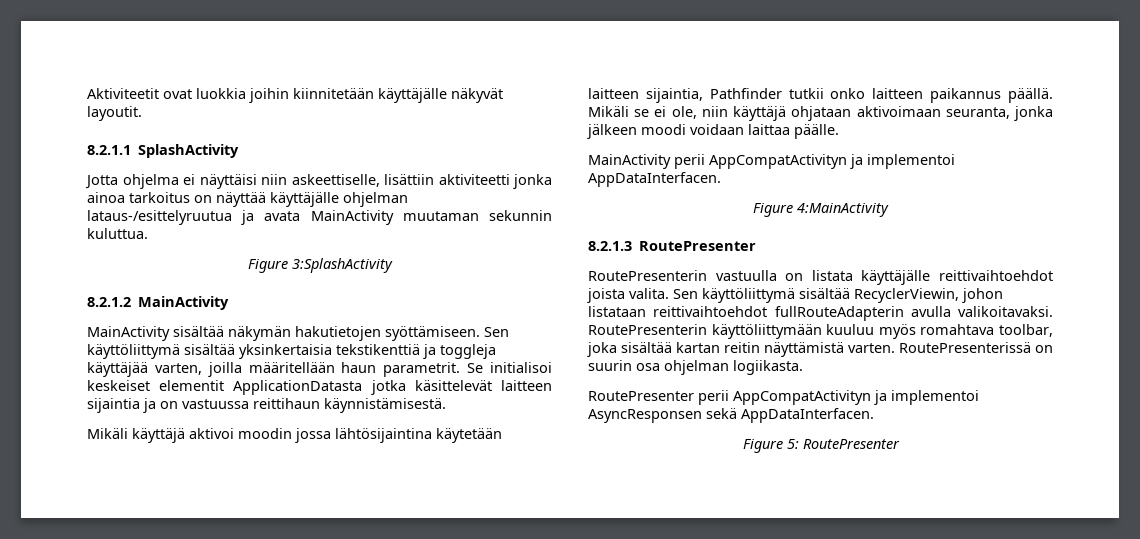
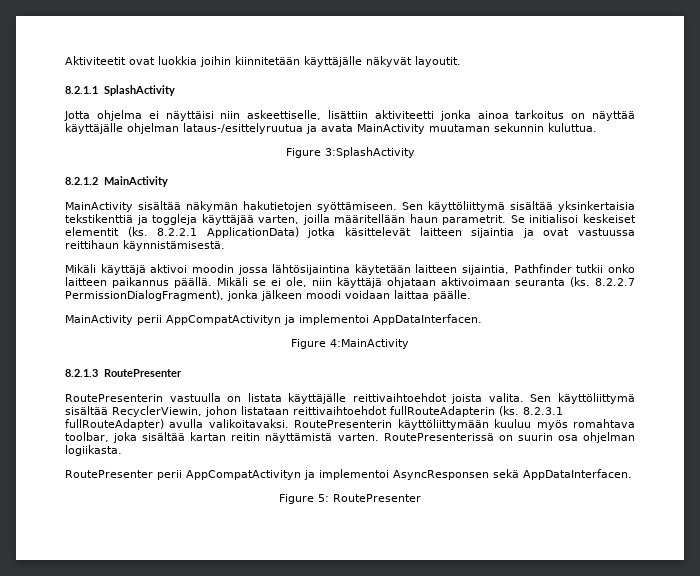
- Se initialisoi keskeiset elementit ApplicationDatasta jotka käsittelevät laitteen sijaintia ja on vastuussa reittihaun käynnistämisestä.
+ Se initialisoi keskeiset elementit (ks. 8.2.2.1 ApplicationData) jotka käsittelevät laitteen sijaintia ja ovat vastuussa reittihaun käynnistämisestä.
- Mikäli se ei ole, niin käyttäjä ohjataan aktivoimaan seuranta, jonka jälkeen moodi voidaan laittaa päälle.
+ Mikäli se ei ole, niin käyttäjä ohjataan aktivoimaan seuranta (ks. 8.2.2.7 PermissionDialogFragment), jonka jälkeen moodi voidaan laittaa päälle.
- Sen käyttöliittymä sisältää RecyclerViewin, johon listataan reittivaihtoehdot fullRouteAdapterin avulla valikoitavaksi.
+ Sen käyttöliittymä sisältää RecyclerViewin, johon listataan reittivaihtoehdot fullRouteAdapterin (ks. 8.2.3.1 fullRouteAdapter) avulla valikoitavaksi.

